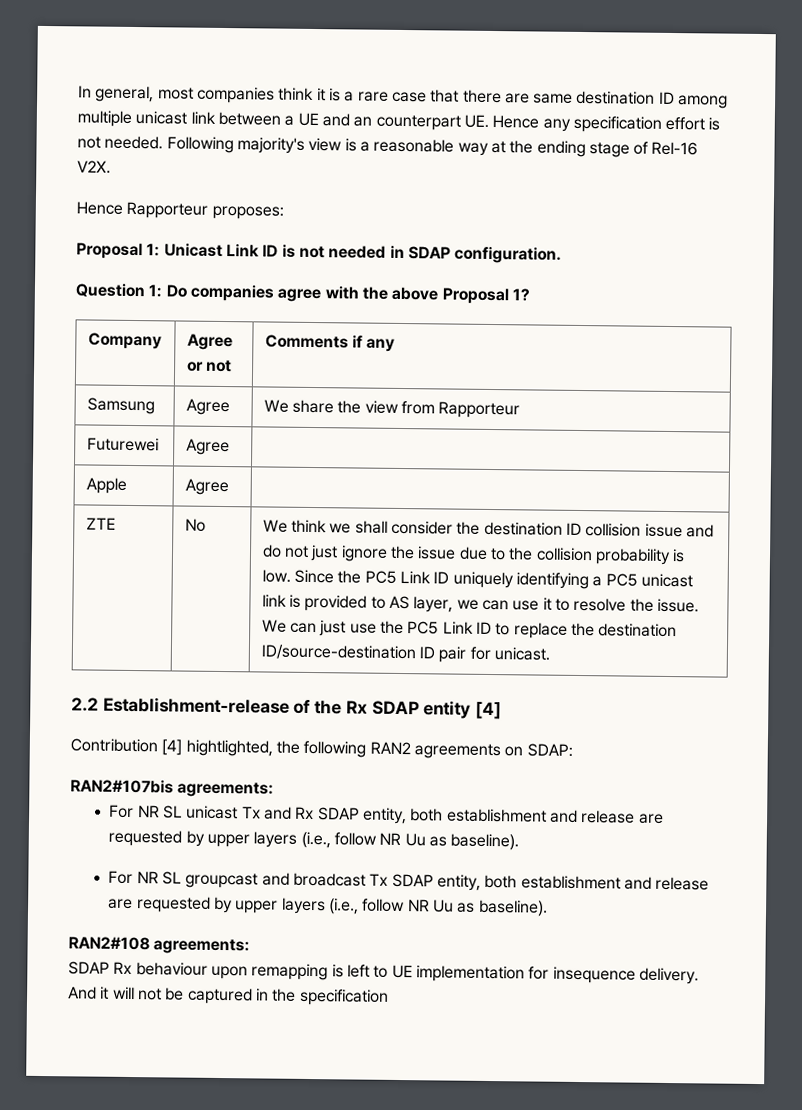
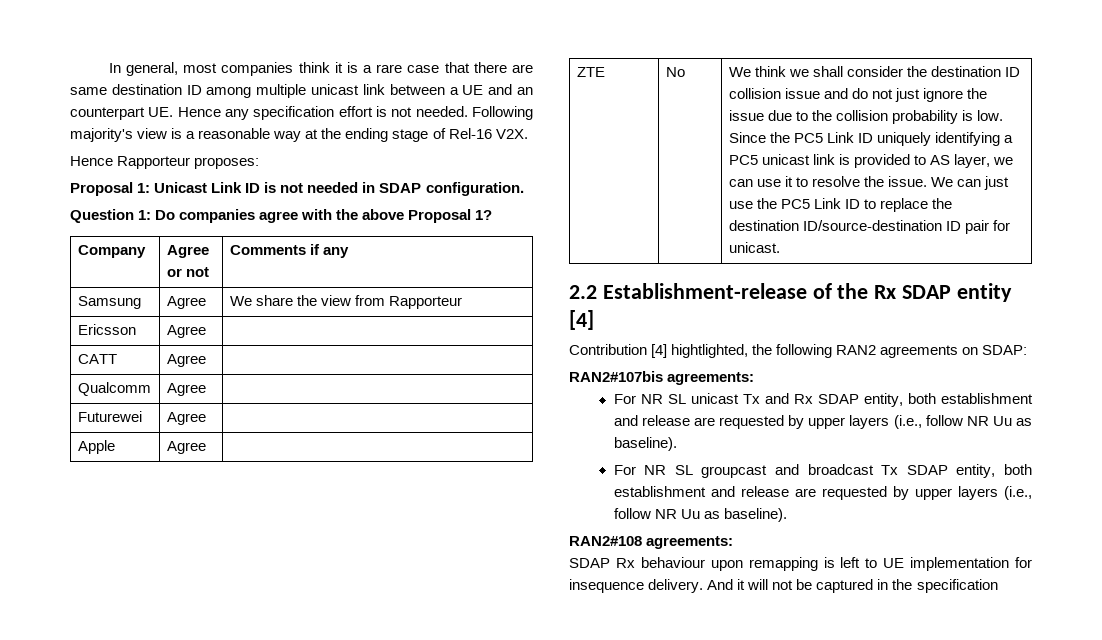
+ Ericsson | Agree |
+ CATT | Agree |
+ Qualcomm | Agree |

